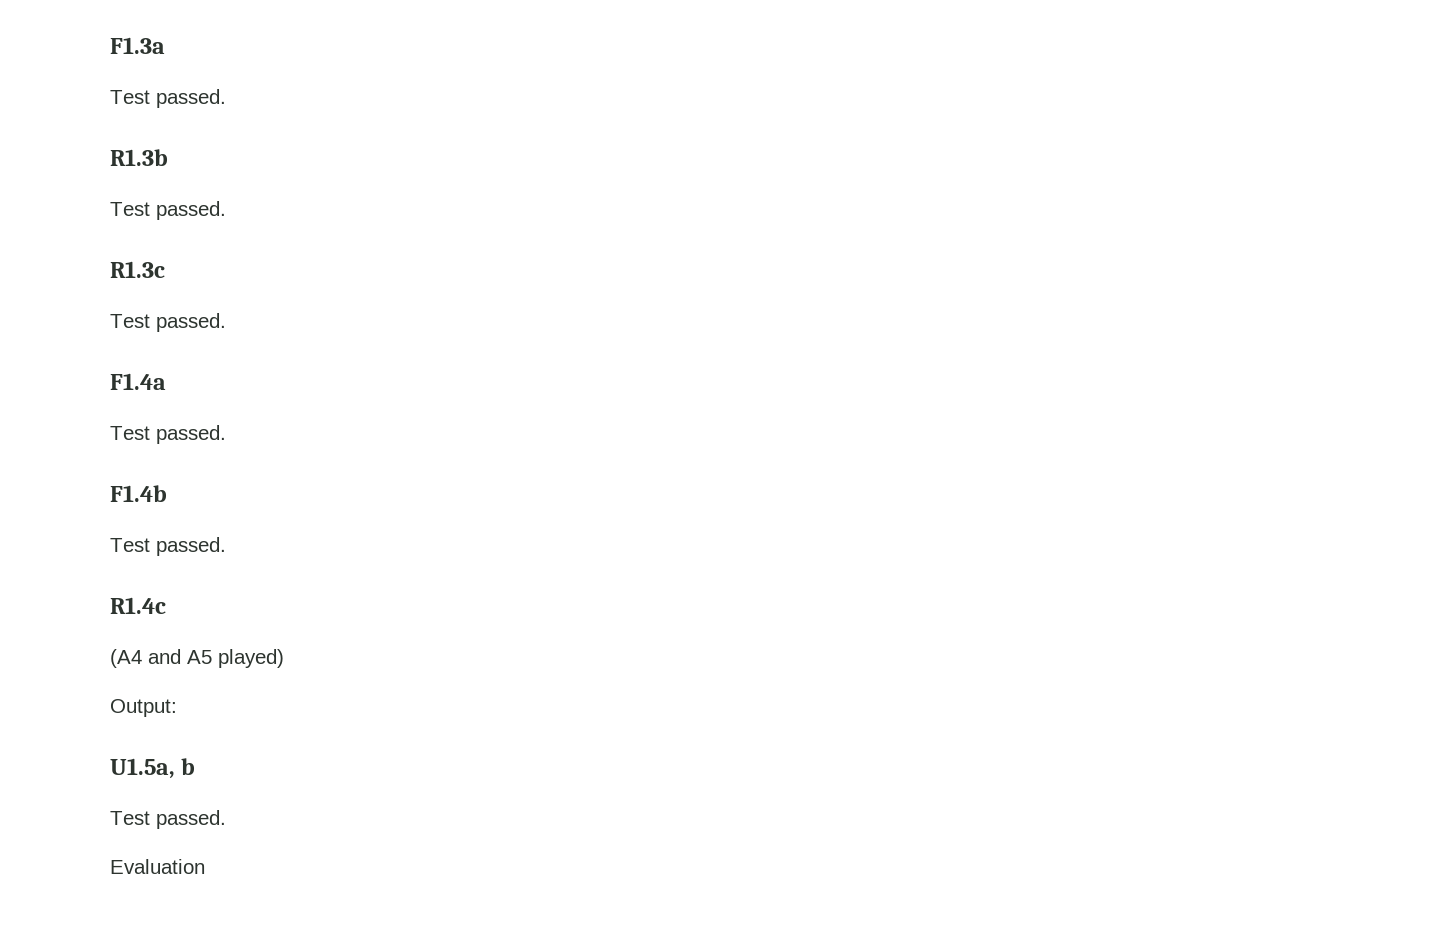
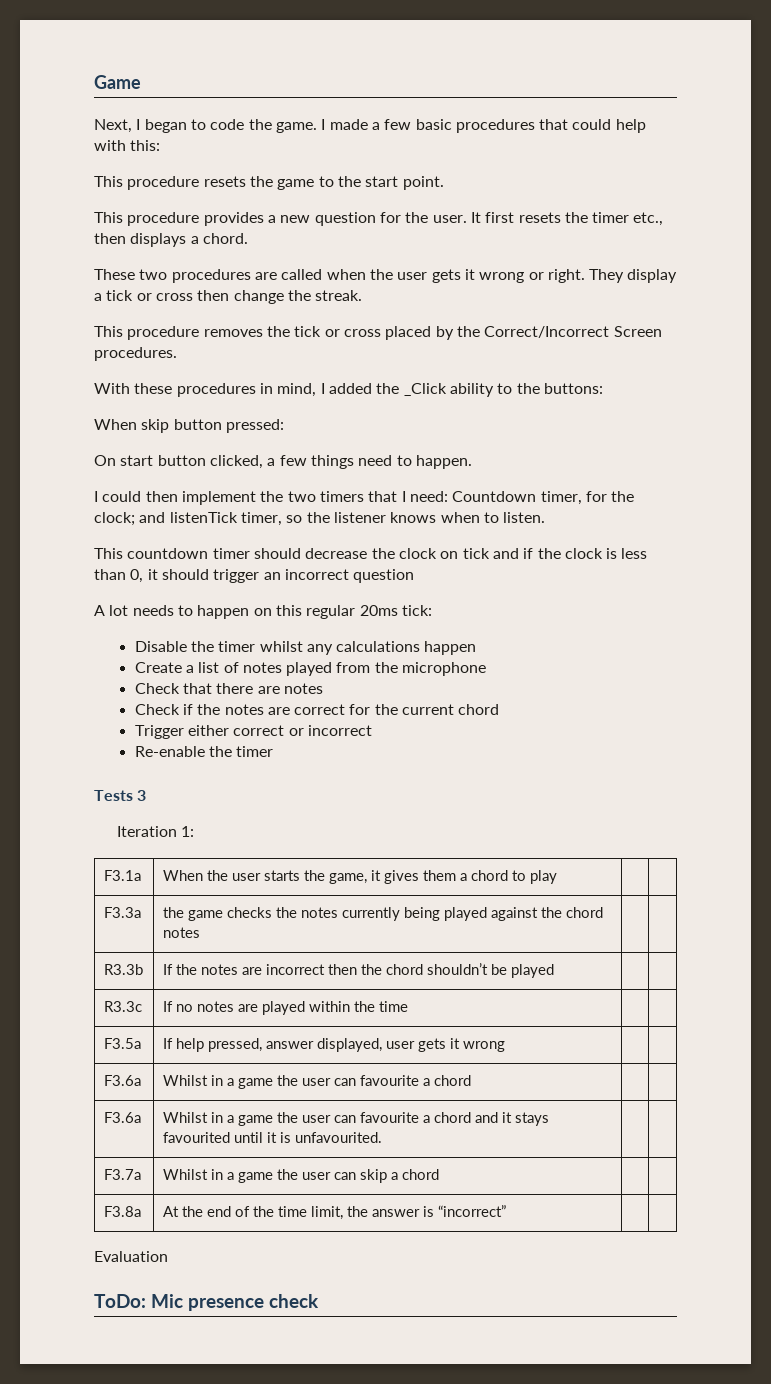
- F1.3a
- Test passed.
- R1.3b
- Test passed.
- R1.3c
- Test passed.
- F1.4a
- Test passed.
- F1.4b
- Test passed.
- R1.4c
- (A4 and A5 played)
- Output:
- U1.5a, b
- Test passed.
+ Game
+ Next, I began to code the game. I made a few basic procedures that could help with this:
+ This procedure resets the game to the start point.
+ This procedure provides a new question for the user. It first resets the timer etc., then displays a chord.
+ These two procedures are called when the user gets it wrong or right. They display a tick or cross then change the streak.
+ This procedure removes the tick or cross placed by the Correct/Incorrect Screen procedures.
+ With these procedures in mind, I added the _Click ability to the buttons:
+ When skip button pressed:
+ On start button clicked, a few things need to happen.
+ I could then implement the two timers that I need: Countdown timer, for the clock; and listenTick timer, so the listener knows when to listen.
+ This countdown timer should decrease the clock on tick and if the clock is less than 0, it should trigger an incorrect question
+ A lot needs to happen on this regular 20ms tick:
+ Disable the timer whilst any calculations happen
+ Create a list of notes played from the microphone
+ Check that there are notes
+ Check if the notes are correct for the current chord
+ Trigger either correct or incorrect
+ Re-enable the timer
+ Tests 3
+ Iteration 1:
+ F3.1a | When the user starts the game, it gives them a chord to play | |
+ F3.3a | the game checks the notes currently being played against the chord notes | |
+ R3.3b | If the notes are incorrect then the chord shouldn’t be played | |
+ R3.3c | If no notes are played within the time | |
+ F3.5a | If help pressed, answer displayed, user gets it wrong | |
+ F3.6a | Whilst in a game the user can favourite a chord | |
+ F3.6a | Whilst in a game the user can favourite a chord and it stays favourited until it is unfavourited. | |
+ F3.7a | Whilst in a game the user can skip a chord | |
+ F3.8a | At the end of the time limit, the answer is “incorrect” | |
  Evaluation
+ ToDo: Mic presence check

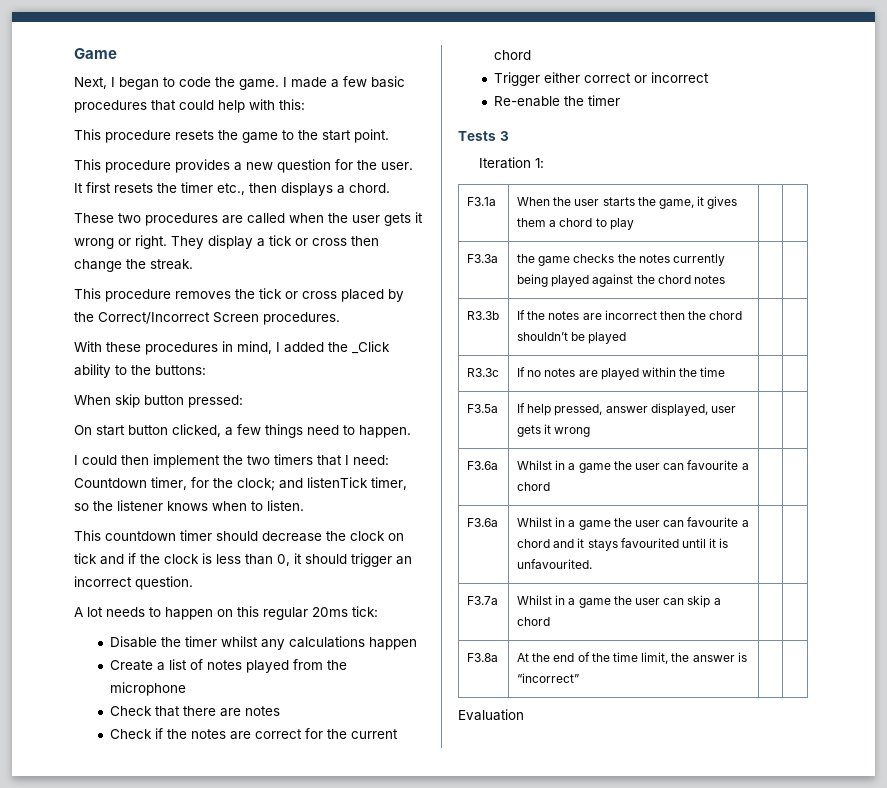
- This countdown timer should decrease the clock on tick and if the clock is less than 0, it should trigger an incorrect question
+ This countdown timer should decrease the clock on tick and if the clock is less than 0, it should trigger an incorrect question.
- ToDo: Mic presence check

